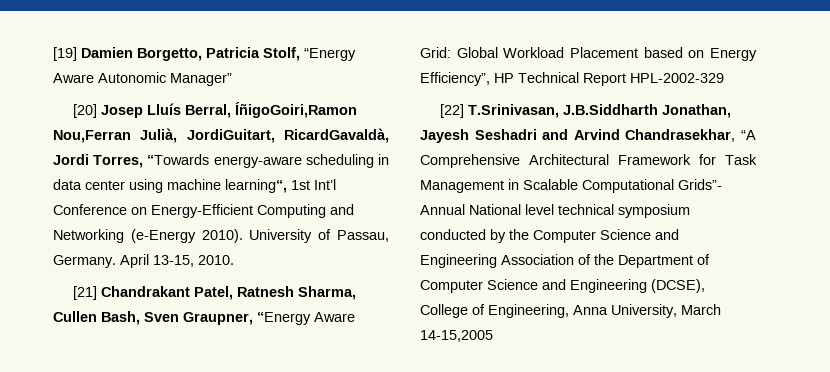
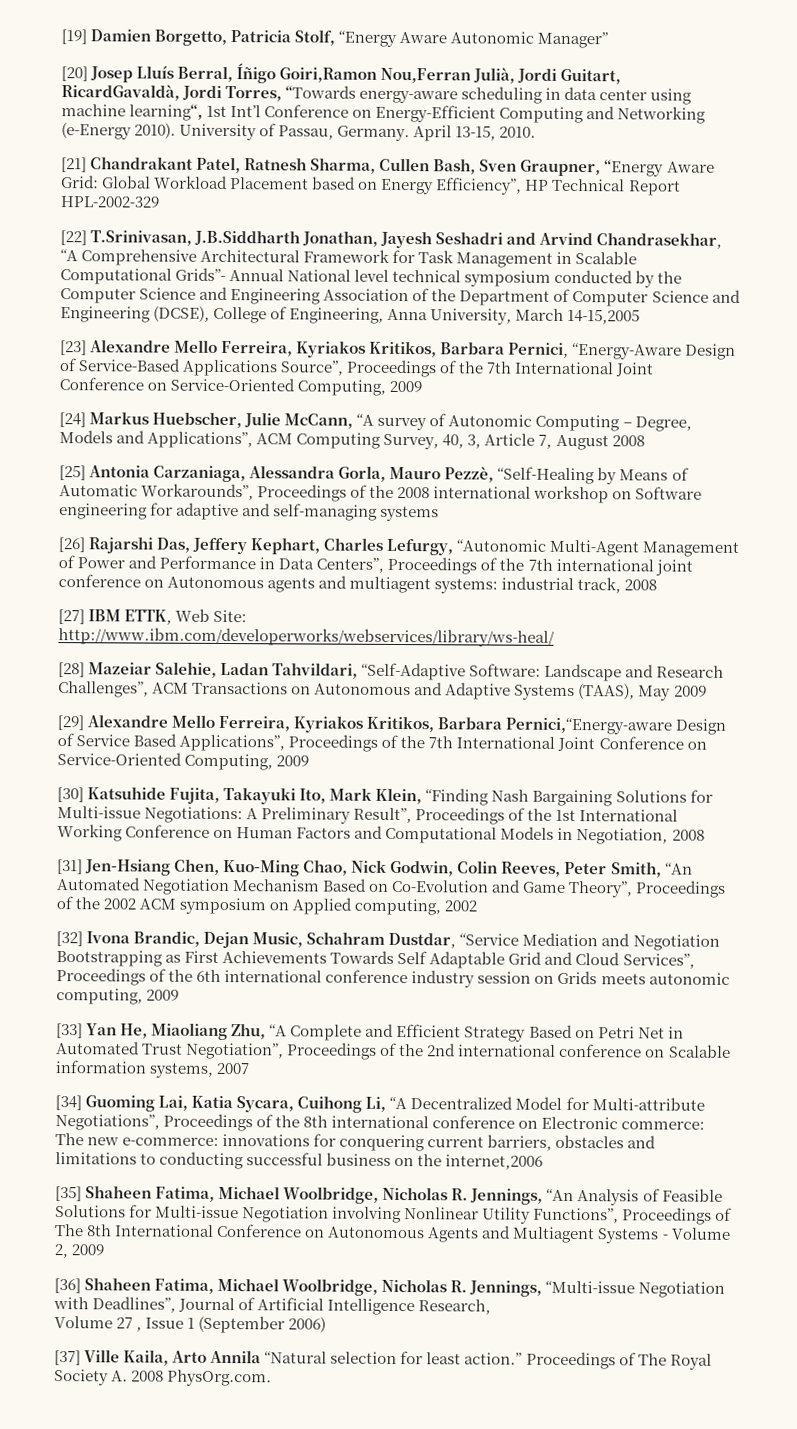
- [20] Josep Lluís Berral, ÍñigoGoiri,Ramon Nou,Ferran Julià, JordiGuitart, RicardGavaldà, Jordi Torres, “Towards energy-aware scheduling in data center using machine learning“, 1st Int’l Conference on Energy-Efficient Computing and Networking (e-Energy 2010).
+ [20] Josep Lluís Berral, Íñigo Goiri,Ramon Nou,Ferran Julià, Jordi Guitart, RicardGavaldà, Jordi Torres, “Towards energy-aware scheduling in data center using machine learning“, 1st Int’l Conference on Energy-Efficient Computing and Networking (e-Energy 2010).
+ [23] Alexandre Mello Ferreira, Kyriakos Kritikos, Barbara Pernici, “Energy-Aware Design of Service-Based Applications Source”, Proceedings of the 7th International Joint Conference on Service-Oriented Computing, 2009
+ [24] Markus Huebscher, Julie McCann, “A survey of Autonomic Computing – Degree, Models and Applications”, ACM Computing Survey, 40, 3, Article 7, August 2008
+ [25] Antonia Carzaniaga, Alessandra Gorla, Mauro Pezzè, “Self-Healing by Means of Automatic Workarounds”, Proceedings of the 2008 international workshop on Software engineering for adaptive and self-managing systems
+ [26] Rajarshi Das, Jeffery Kephart, Charles Lefurgy, “Autonomic Multi-Agent Management of Power and Performance in Data Centers”, Proceedings of the 7th international joint conference on Autonomous agents and multiagent systems: industrial track, 2008
+ [27] IBM ETTK, Web Site: http://www.ibm.com/developerworks/webservices/library/ws-heal/
+ [28] Mazeiar Salehie, Ladan Tahvildari, “Self-Adaptive Software: Landscape and Research Challenges”, ACM Transactions on Autonomous and Adaptive Systems (TAAS), May 2009
+ [29] Alexandre Mello Ferreira, Kyriakos Kritikos, Barbara Pernici,“Energy-aware Design of Service Based Applications”, Proceedings of the 7th International Joint Conference on Service-Oriented Computing, 2009
+ [30] Katsuhide Fujita, Takayuki Ito, Mark Klein, “Finding Nash Bargaining Solutions for Multi-issue Negotiations: A Preliminary Result”, Proceedings of the 1st International Working Conference on Human Factors and Computational Models in Negotiation, 2008
+ [31] Jen-Hsiang Chen, Kuo-Ming Chao, Nick Godwin, Colin Reeves, Peter Smith, “An Automated Negotiation Mechanism Based on Co-Evolution and Game Theory”, Proceedings of the 2002 ACM symposium on Applied computing, 2002
+ [32] Ivona Brandic, Dejan Music, Schahram Dustdar, “Service Mediation and Negotiation Bootstrapping as First Achievements Towards Self Adaptable Grid and Cloud Services”, Proceedings of the 6th international conference industry session on Grids meets autonomic computing, 2009
+ [33] Yan He, Miaoliang Zhu, “A Complete and Efficient Strategy Based on Petri Net in Automated Trust Negotiation”, Proceedings of the 2nd international conference on Scalable information systems, 2007
+ [34] Guoming Lai, Katia Sycara, Cuihong Li, “A Decentralized Model for Multi-attribute Negotiations”, Proceedings of the 8th international conference on Electronic commerce: The new e-commerce: innovations for conquering current barriers, obstacles and limitations to conducting successful business on the internet,2006
+ [35] Shaheen Fatima, Michael Woolbridge, Nicholas R. Jennings, “An Analysis of Feasible Solutions for Multi-issue Negotiation involving Nonlinear Utility Functions”, Proceedings of The 8th International Conference on Autonomous Agents and Multiagent Systems - Volume 2, 2009
+ [36] Shaheen Fatima, Michael Woolbridge, Nicholas R. Jennings, “Multi-issue Negotiation with Deadlines”, Journal of Artificial Intelligence Research,
+ Volume 27 , Issue 1 (September 2006)
+ [37] Ville Kaila, Arto Annila “Natural selection for least action.” Proceedings of The Royal Society A. 2008 PhysOrg.com.

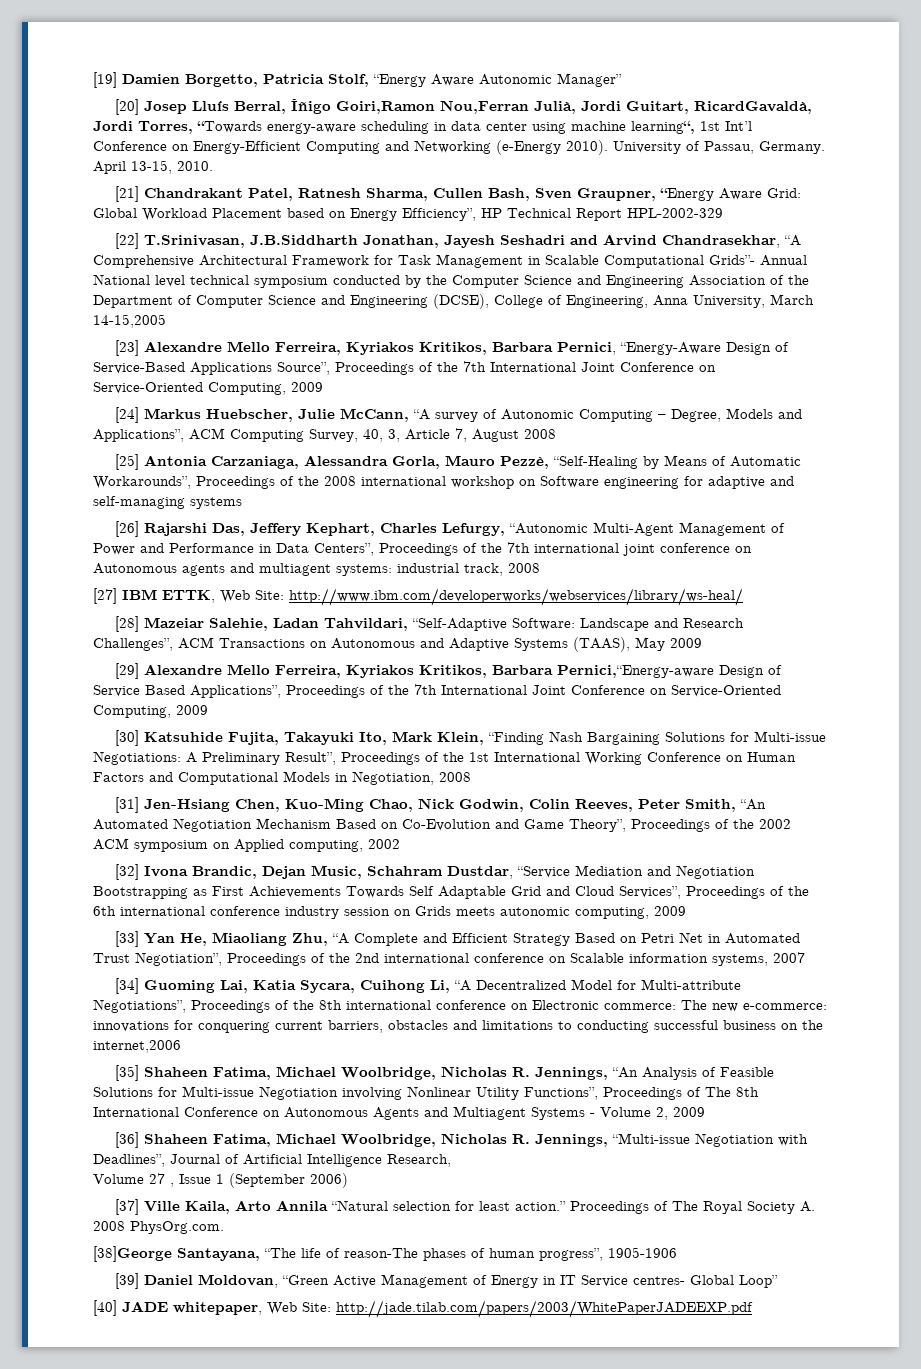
+ [38]George Santayana, “The life of reason-The phases of human progress”, 1905-1906
+ [39] Daniel Moldovan, “Green Active Management of Energy in IT Service centres- Global Loop”
+ [40] JADE whitepaper, Web Site: http://jade.tilab.com/papers/2003/WhitePaperJADEEXP.pdf

